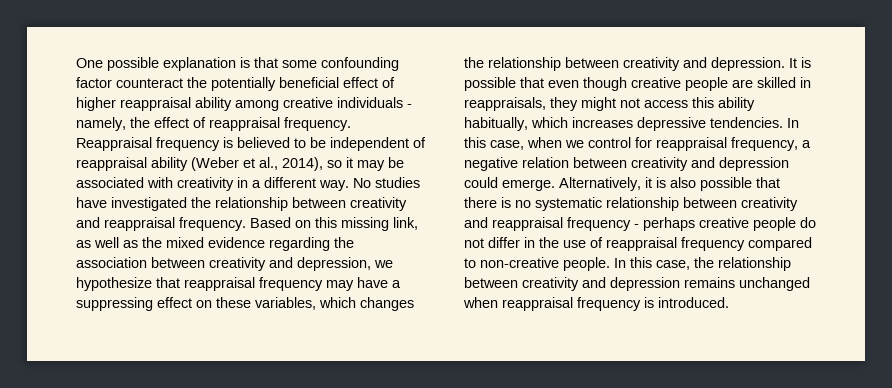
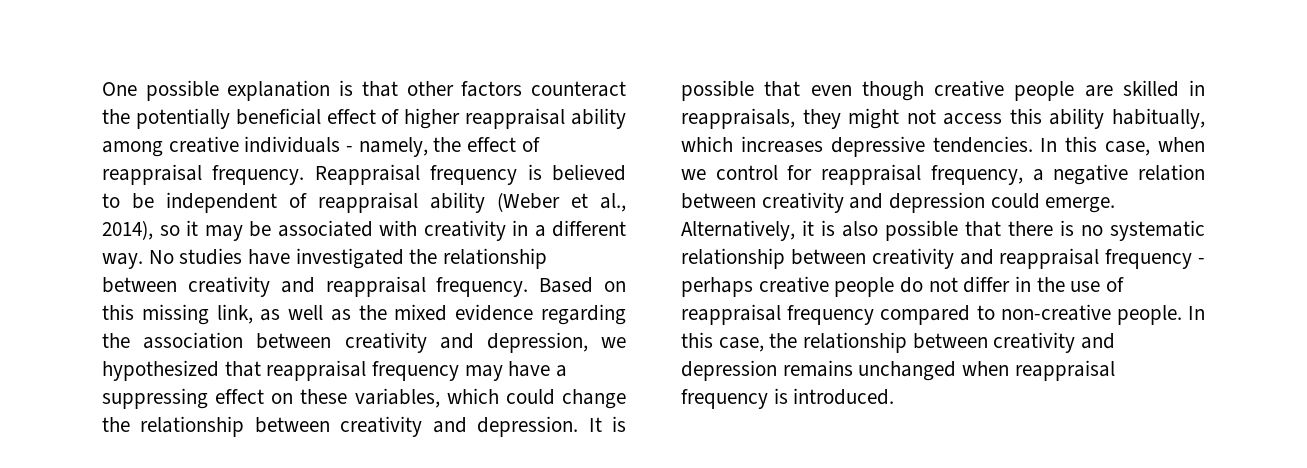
- One possible explanation is that some confounding factor counteract the potentially beneficial effect of higher reappraisal ability among creative individuals - namely, the effect of reappraisal frequency.
+ One possible explanation is that other factors counteract the potentially beneficial effect of higher reappraisal ability among creative individuals - namely, the effect of reappraisal frequency.
- Based on this missing link, as well as the mixed evidence regarding the association between creativity and depression, we hypothesize that reappraisal frequency may have a suppressing effect on these variables, which changes the relationship between creativity and depression.
+ Based on this missing link, as well as the mixed evidence regarding the association between creativity and depression, we hypothesized that reappraisal frequency may have a suppressing effect on these variables, which could change the relationship between creativity and depression.

